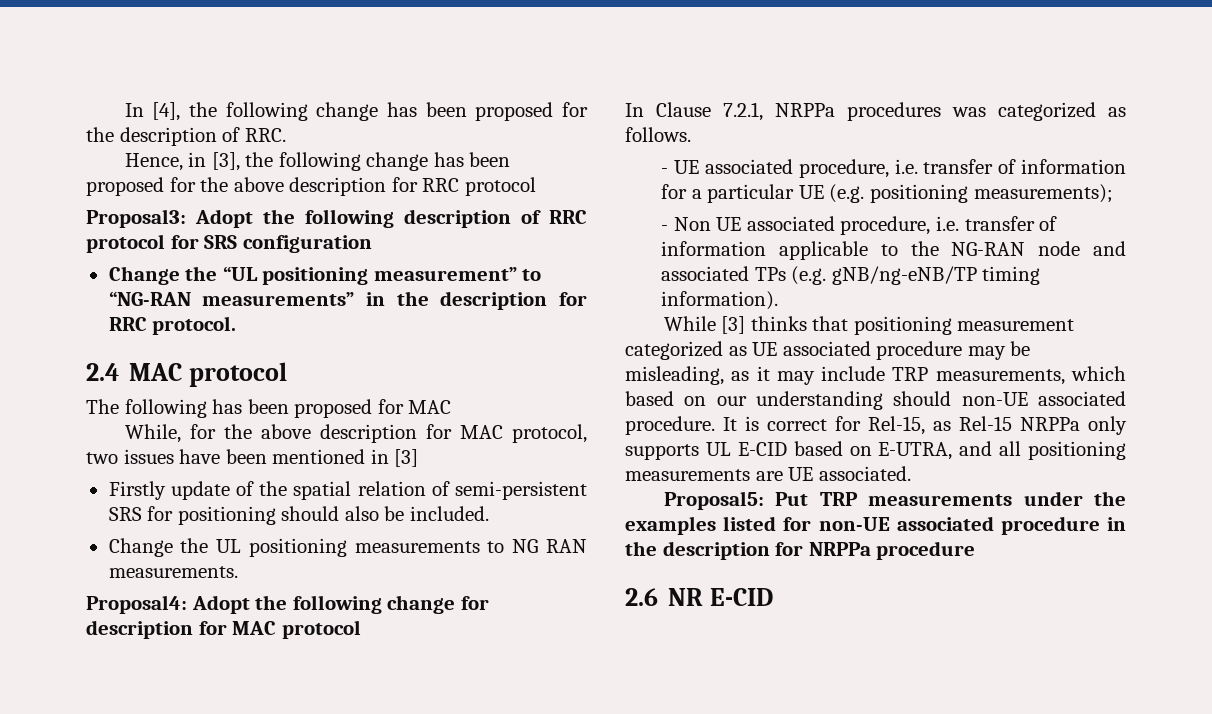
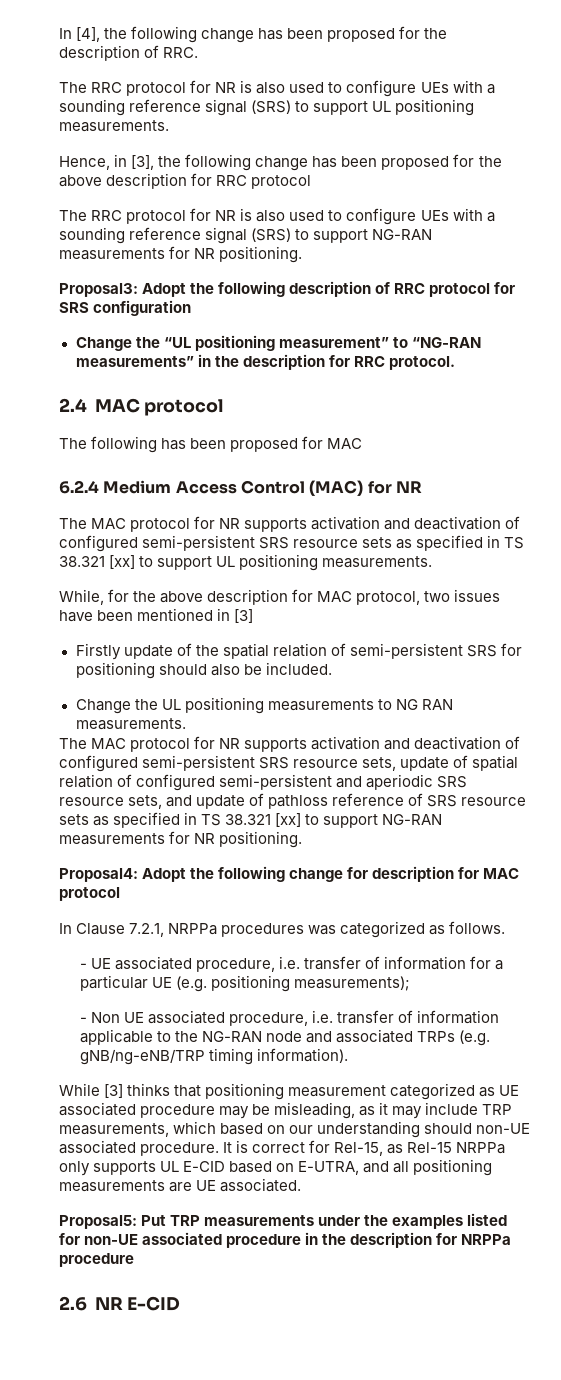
+ The RRC protocol for NR is also used to configure UEs with a sounding reference signal (SRS) to support UL positioning measurements.
+ The RRC protocol for NR is also used to configure UEs with a sounding reference signal (SRS) to support NG-RAN measurements for NR positioning.
+ 6.2.4 Medium Access Control (MAC) for NR
+ The MAC protocol for NR supports activation and deactivation of configured semi-persistent SRS resource sets as specified in TS 38.321 [xx] to support UL positioning measurements.
+ The MAC protocol for NR supports activation and deactivation of configured semi-persistent SRS resource sets, update of spatial relation of configured semi-persistent and aperiodic SRS resource sets, and update of pathloss reference of SRS resource sets as specified in TS 38.321 [xx] to support NG-RAN measurements for NR positioning.
- - Non UE associated procedure, i.e. transfer of information applicable to the NG-RAN node and associated TPs (e.g. gNB/ng-eNB/TP timing information).
+ - Non UE associated procedure, i.e. transfer of information applicable to the NG-RAN node and associated TRPs (e.g. gNB/ng-eNB/TRP timing information).

